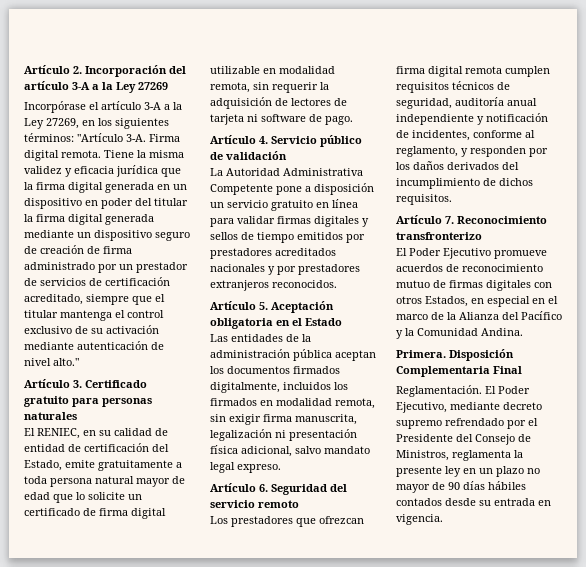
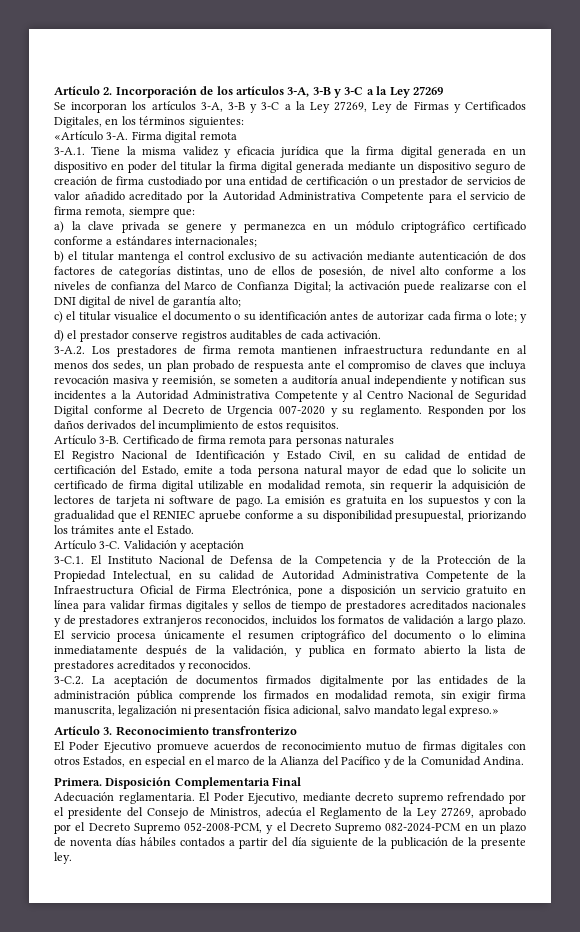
- Artículo 2. Incorporación del artículo 3-A a la Ley 27269
- Incorpórase el artículo 3-A a la Ley 27269, en los siguientes términos: "Artículo 3-A.
+ Artículo 2. Incorporación de los artículos 3-A, 3-B y 3-C a la Ley 27269
+ Se incorporan los artículos 3-A, 3-B y 3-C a la Ley 27269, Ley de Firmas y Certificados Digitales, en los términos siguientes:
+ «Artículo 3-A.
- Firma digital remota. Tiene la misma validez y eficacia jurídica que la firma digital generada en un dispositivo en poder del titular la firma digital generada mediante un dispositivo seguro de creación de firma administrado por un prestador de servicios de certificación acreditado, siempre que el titular mantenga el control exclusivo de su activación mediante autenticación de nivel alto."
- Artículo 3. Certificado gratuito para personas naturales
- El RENIEC, en su calidad de entidad de certificación del Estado, emite gratuitamente a toda persona natural mayor de edad que lo solicite un certificado de firma digital utilizable en modalidad remota, sin requerir la adquisición de lectores de tarjeta ni software de pago.
- Artículo 4. Servicio público de validación
- La Autoridad Administrativa Competente pone a disposición un servicio gratuito en línea para validar firmas digitales y sellos de tiempo emitidos por prestadores acreditados nacionales y por prestadores extranjeros reconocidos.
- Artículo 5. Aceptación obligatoria en el Estado
- Las entidades de la administración pública aceptan los documentos firmados digitalmente, incluidos los firmados en modalidad remota, sin exigir firma manuscrita, legalización ni presentación física adicional, salvo mandato legal expreso.
- Artículo 6. Seguridad del servicio remoto
- Los prestadores que ofrezcan firma digital remota cumplen requisitos técnicos de seguridad, auditoría anual independiente y notificación de incidentes, conforme al reglamento, y responden por los daños derivados del incumplimiento de dichos requisitos.
- Artículo 7. Reconocimiento transfronterizo
+ Firma digital remota
+ 3-A.1. Tiene la misma validez y eficacia jurídica que la firma digital generada en un dispositivo en poder del titular la firma digital generada mediante un dispositivo seguro de creación de firma custodiado por una entidad de certificación o un prestador de servicios de valor añadido acreditado por la Autoridad Administrativa Competente para el servicio de firma remota, siempre que:
+ a) la clave privada se genere y permanezca en un módulo criptográfico certificado conforme a estándares internacionales;
+ b) el titular mantenga el control exclusivo de su activación mediante autenticación de dos factores de categorías distintas, uno de ellos de posesión, de nivel alto conforme a los niveles de confianza del Marco de Confianza Digital; la activación puede realizarse con el DNI digital de nivel de garantía alto;
+ c) el titular visualice el documento o su identificación antes de autorizar cada firma o lote; y
+ d) el prestador conserve registros auditables de cada activación.
+ 3-A.2. Los prestadores de firma remota mantienen infraestructura redundante en al menos dos sedes, un plan probado de respuesta ante el compromiso de claves que incluya revocación masiva y reemisión, se someten a auditoría anual independiente y notifican sus incidentes a la Autoridad Administrativa Competente y al Centro Nacional de Seguridad Digital conforme al Decreto de Urgencia 007-2020 y su reglamento. Responden por los daños derivados del incumplimiento de estos requisitos.
+ Artículo 3-B. Certificado de firma remota para personas naturales
+ El Registro Nacional de Identificación y Estado Civil, en su calidad de entidad de certificación del Estado, emite a toda persona natural mayor de edad que lo solicite un certificado de firma digital utilizable en modalidad remota, sin requerir la adquisición de lectores de tarjeta ni software de pago. La emisión es gratuita en los supuestos y con la gradualidad que el RENIEC apruebe conforme a su disponibilidad presupuestal, priorizando los trámites ante el Estado.
+ Artículo 3-C. Validación y aceptación
+ 3-C.1. El Instituto Nacional de Defensa de la Competencia y de la Protección de la Propiedad Intelectual, en su calidad de Autoridad Administrativa Competente de la Infraestructura Oficial de Firma Electrónica, pone a disposición un servicio gratuito en línea para validar firmas digitales y sellos de tiempo de prestadores acreditados nacionales y de prestadores extranjeros reconocidos, incluidos los formatos de validación a largo plazo. El servicio procesa únicamente el resumen criptográfico del documento o lo elimina inmediatamente después de la validación, y publica en formato abierto la lista de prestadores acreditados y reconocidos.
+ 3-C.2. La aceptación de documentos firmados digitalmente por las entidades de la administración pública comprende los firmados en modalidad remota, sin exigir firma manuscrita, legalización ni presentación física adicional, salvo mandato legal expreso.»
+ Artículo 3. Reconocimiento transfronterizo
- El Poder Ejecutivo promueve acuerdos de reconocimiento mutuo de firmas digitales con otros Estados, en especial en el marco de la Alianza del Pacífico y la Comunidad Andina.
+ El Poder Ejecutivo promueve acuerdos de reconocimiento mutuo de firmas digitales con otros Estados, en especial en el marco de la Alianza del Pacífico y de la Comunidad Andina.
- Reglamentación.
+ Adecuación reglamentaria.
- El Poder Ejecutivo, mediante decreto supremo refrendado por el Presidente del Consejo de Ministros, reglamenta la presente ley en un plazo no mayor de 90 días hábiles contados desde su entrada en vigencia.
+ El Poder Ejecutivo, mediante decreto supremo refrendado por el presidente del Consejo de Ministros, adecúa el Reglamento de la Ley 27269, aprobado por el Decreto Supremo 052-2008-PCM, y el Decreto Supremo 082-2024-PCM en un plazo de noventa días hábiles contados a partir del día siguiente de la publicación de la presente ley.

